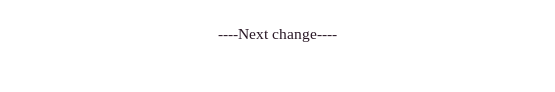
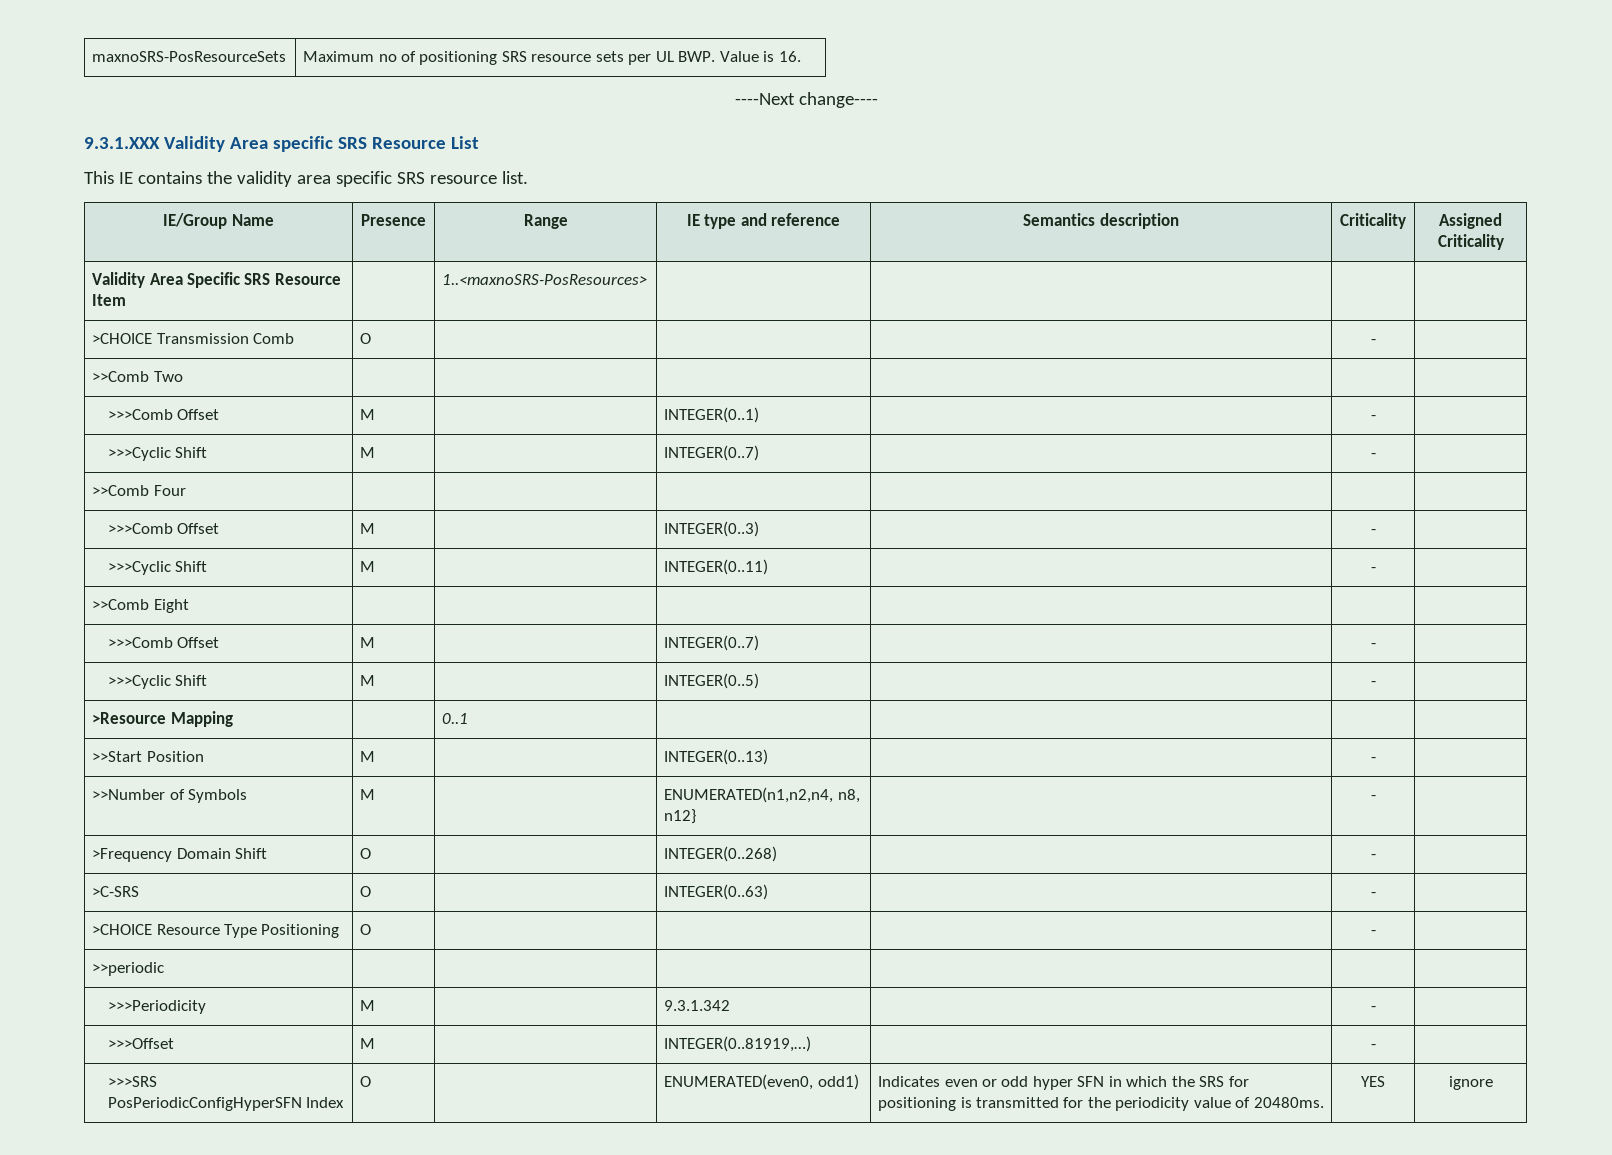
+ maxnoSRS-PosResourceSets | Maximum no of positioning SRS resource sets per UL BWP. Value is 16.
  ----Next change----
+ 9.3.1.XXX Validity Area specific SRS Resource List
+ This IE contains the validity area specific SRS resource list.
+ IE/Group Name | Presence | Range | IE type and reference | Semantics description | Criticality | Assigned Criticality
+ Validity Area Specific SRS Resource Item | | 1..<maxnoSRS-PosResources> | | | |
+ >CHOICE Transmission Comb | O | | | | - |
+ >>Comb Two | | | | | |
+ >>>Comb Offset | M | | INTEGER(0..1) | | - |
+ >>>Cyclic Shift | M | | INTEGER(0..7) | | - |
+ >>Comb Four | | | | | |
+ >>>Comb Offset | M | | INTEGER(0..3) | | - |
+ >>>Cyclic Shift | M | | INTEGER(0..11) | | - |
+ >>Comb Eight | | | | | |
+ >>>Comb Offset | M | | INTEGER(0..7) | | - |
+ >>>Cyclic Shift | M | | INTEGER(0..5) | | - |
+ >Resource Mapping | | 0..1 | | | |
+ >>Start Position | M | | INTEGER(0..13) | | - |
+ >>Number of Symbols | M | | ENUMERATED(n1,n2,n4, n8, n12} | | - |
+ >Frequency Domain Shift | O | | INTEGER(0..268) | | - |
+ >C-SRS | O | | INTEGER(0..63) | | - |
+ >CHOICE Resource Type Positioning | O | | | | - |
+ >>periodic | | | | | |
+ >>>Periodicity | M | | 9.3.1.342 | | - |
+ >>>Offset | M | | INTEGER(0..81919,…) | | - |
+ >>>SRS PosPeriodicConfigHyperSFN Index | O | | ENUMERATED(even0, odd1) | Indicates even or odd hyper SFN in which the SRS for positioning is transmitted for the periodicity value of 20480ms. | YES | ignore

